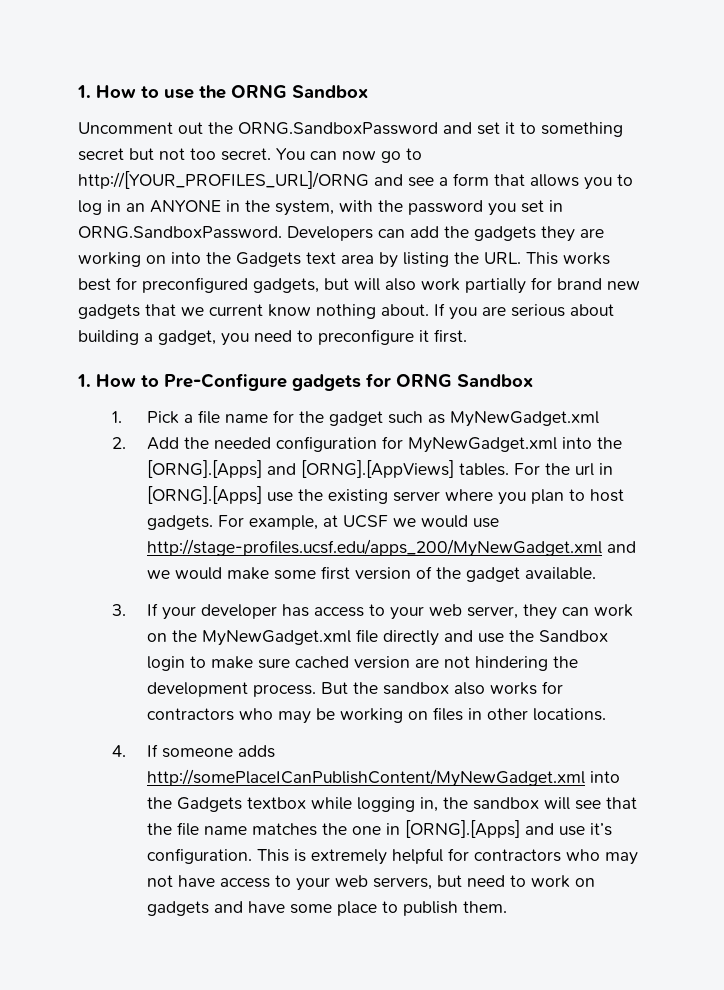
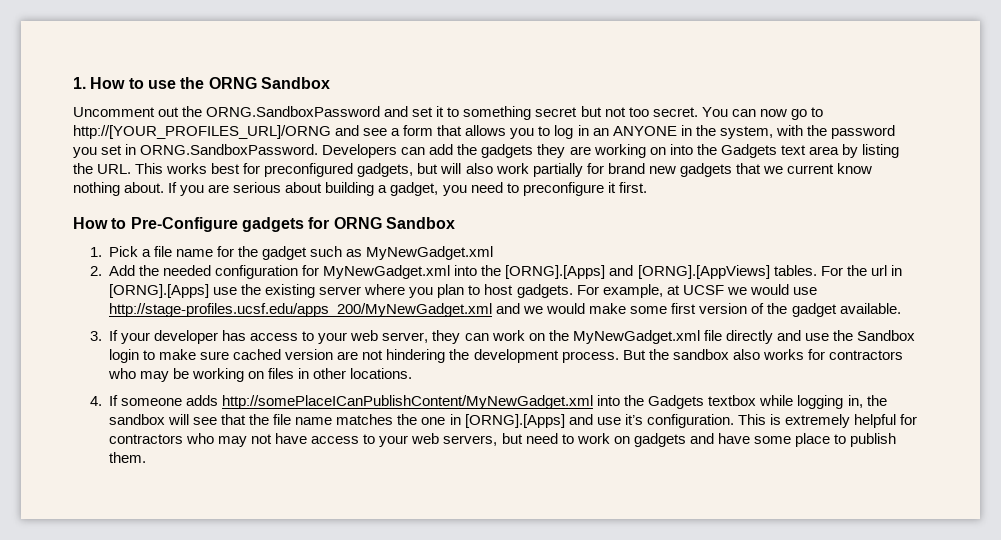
- 1. How to Pre-Configure gadgets for ORNG Sandbox
+ How to Pre-Configure gadgets for ORNG Sandbox

